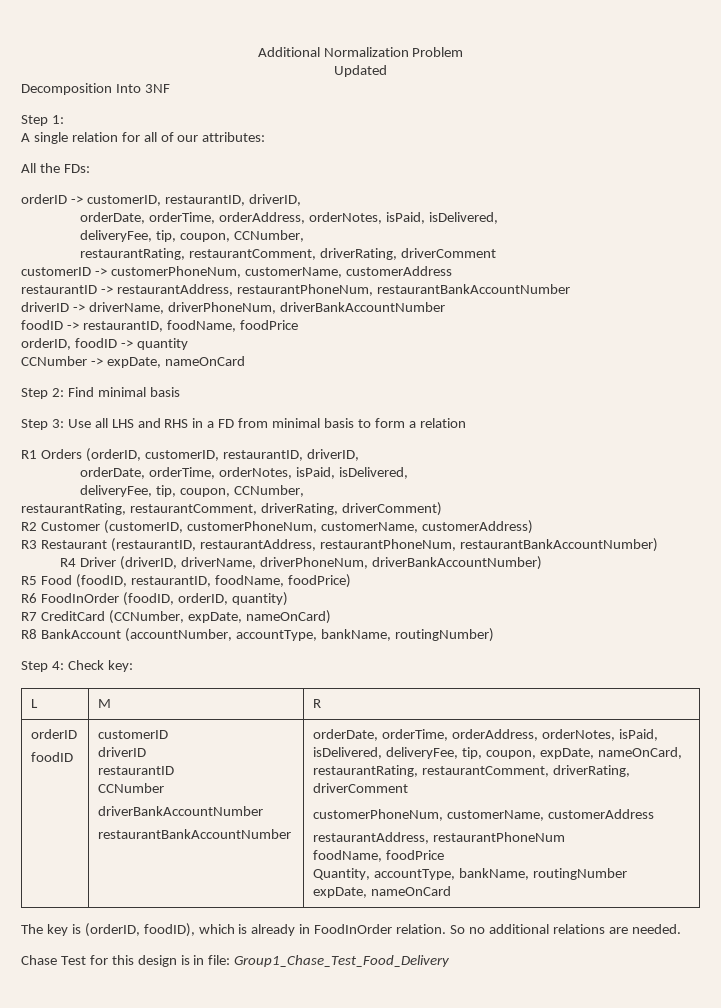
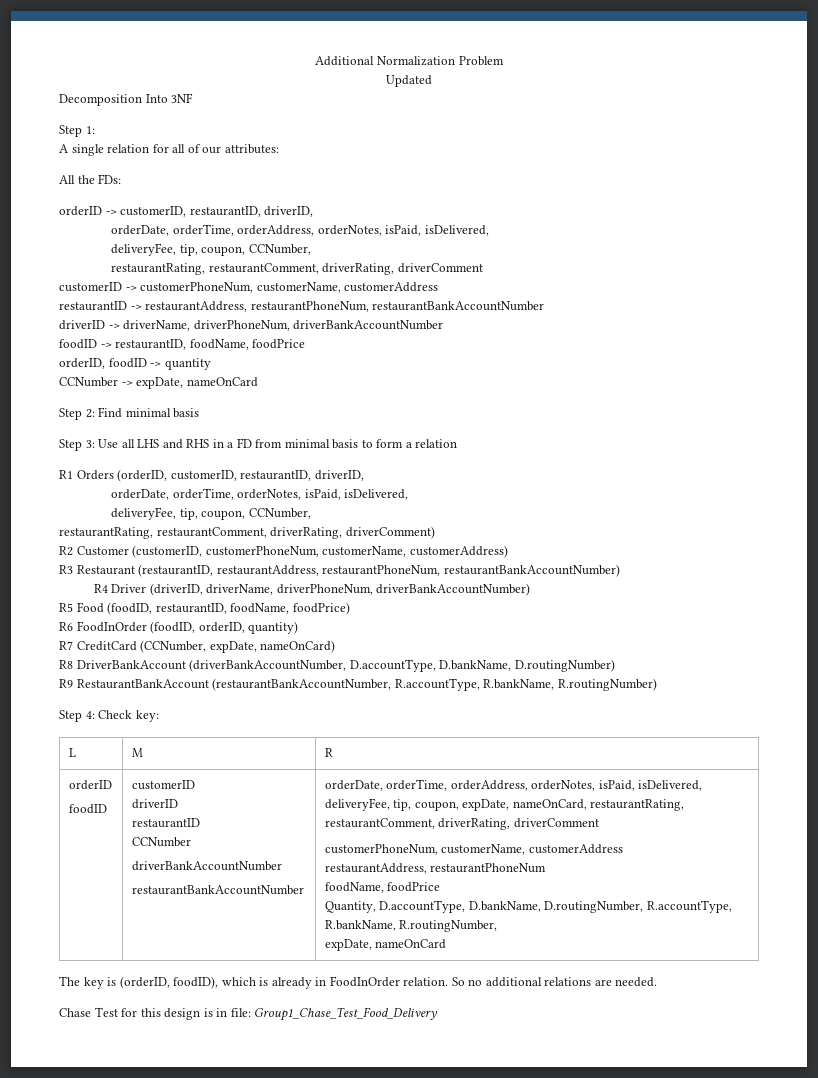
- R8 BankAccount (accountNumber, accountType, bankName, routingNumber)
+ R8 DriverBankAccount (driverBankAccountNumber, D.accountType, D.bankName, D.routingNumber)
+ R9 RestaurantBankAccount (restaurantBankAccountNumber, R.accountType, R.bankName, R.routingNumber)
  L | M | R
  orderID
  foodID | customerID
  driverID
  restaurantID
  CCNumber
  driverBankAccountNumber
  restaurantBankAccountNumber | orderDate, orderTime, orderAddress, orderNotes, isPaid, isDelivered, deliveryFee, tip, coupon, expDate, nameOnCard, restaurantRating, restaurantComment, driverRating, driverComment
  customerPhoneNum, customerName, customerAddress
  restaurantAddress, restaurantPhoneNum
  foodName, foodPrice
- Quantity, accountType, bankName, routingNumber
+ Quantity, D.accountType, D.bankName, D.routingNumber, R.accountType, R.bankName, R.routingNumber,

